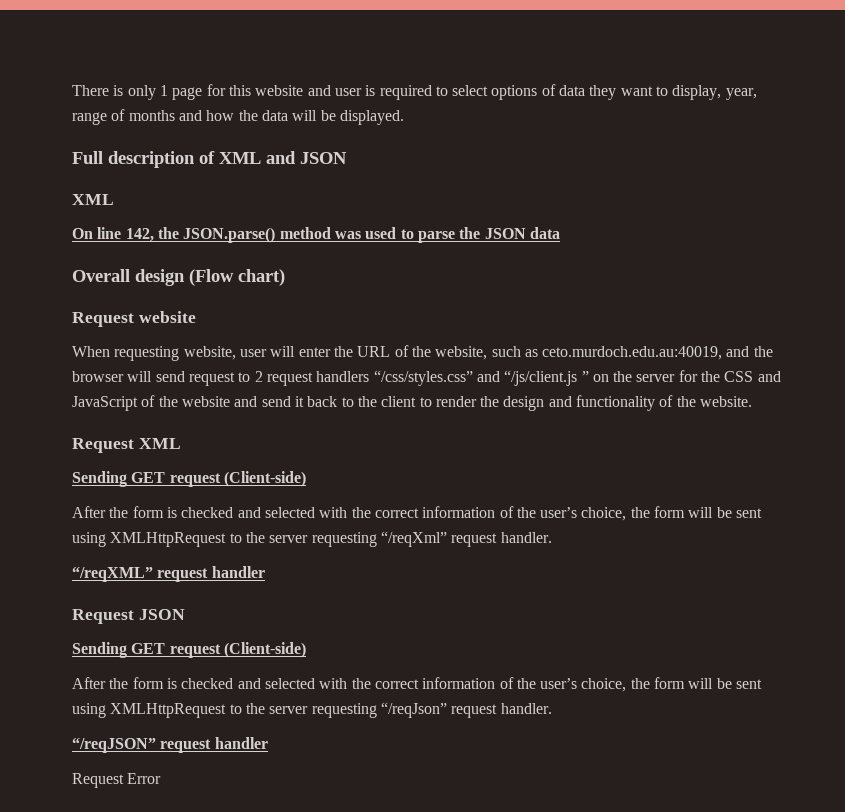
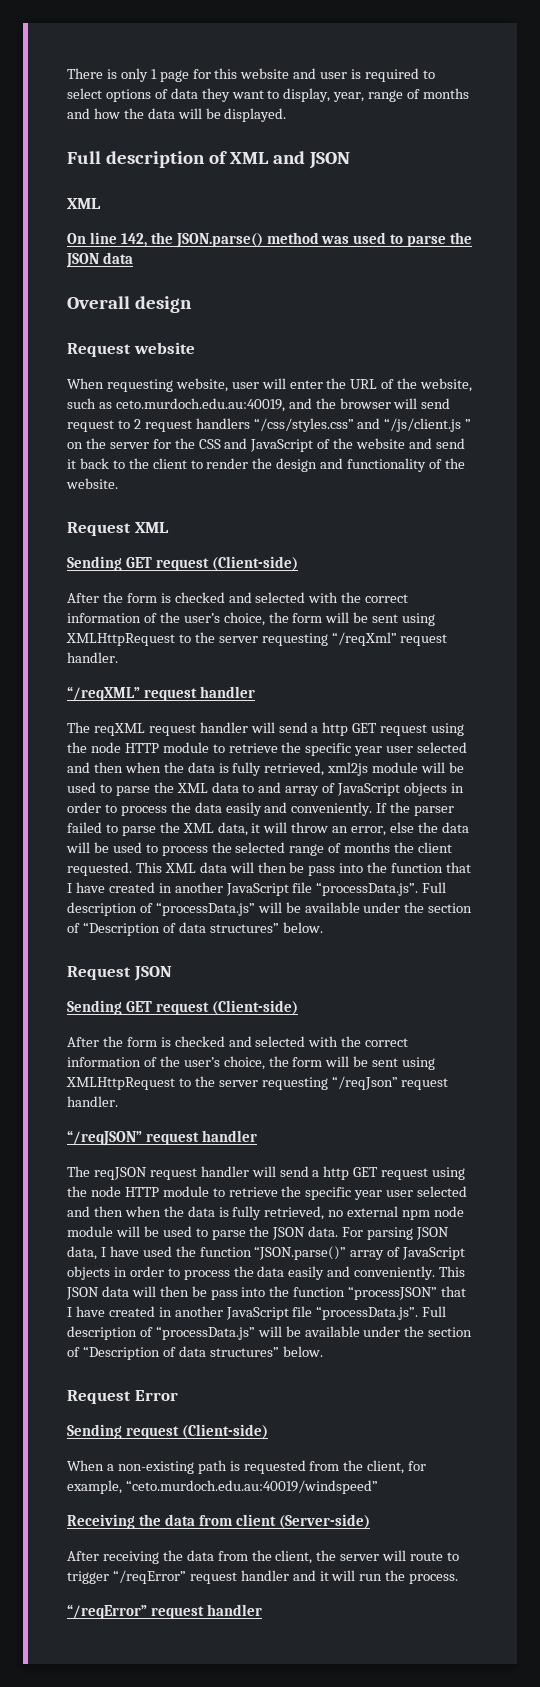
- Overall design (Flow chart)
+ Overall design
+ The reqXML request handler will send a http GET request using the node HTTP module to retrieve the specific year user selected and then when the data is fully retrieved, xml2js module will be used to parse the XML data to and array of JavaScript objects in order to process the data easily and conveniently. If the parser failed to parse the XML data, it will throw an error, else the data will be used to process the selected range of months the client requested. This XML data will then be pass into the function that I have created in another JavaScript file “processData.js”. Full description of “processData.js” will be available under the section of “Description of data structures” below.
+ The reqJSON request handler will send a http GET request using the node HTTP module to retrieve the specific year user selected and then when the data is fully retrieved, no external npm node module will be used to parse the JSON data. For parsing JSON data, I have used the function “JSON.parse()” array of JavaScript objects in order to process the data easily and conveniently. This JSON data will then be pass into the function “processJSON” that I have created in another JavaScript file “processData.js”. Full description of “processData.js” will be available under the section of “Description of data structures” below.
  Request Error
+ Sending request (Client-side)
+ When a non-existing path is requested from the client, for example, “ceto.murdoch.edu.au:40019/windspeed”
+ Receiving the data from client (Server-side)
+ After receiving the data from the client, the server will route to trigger “/reqError” request handler and it will run the process.
+ “/reqError” request handler

